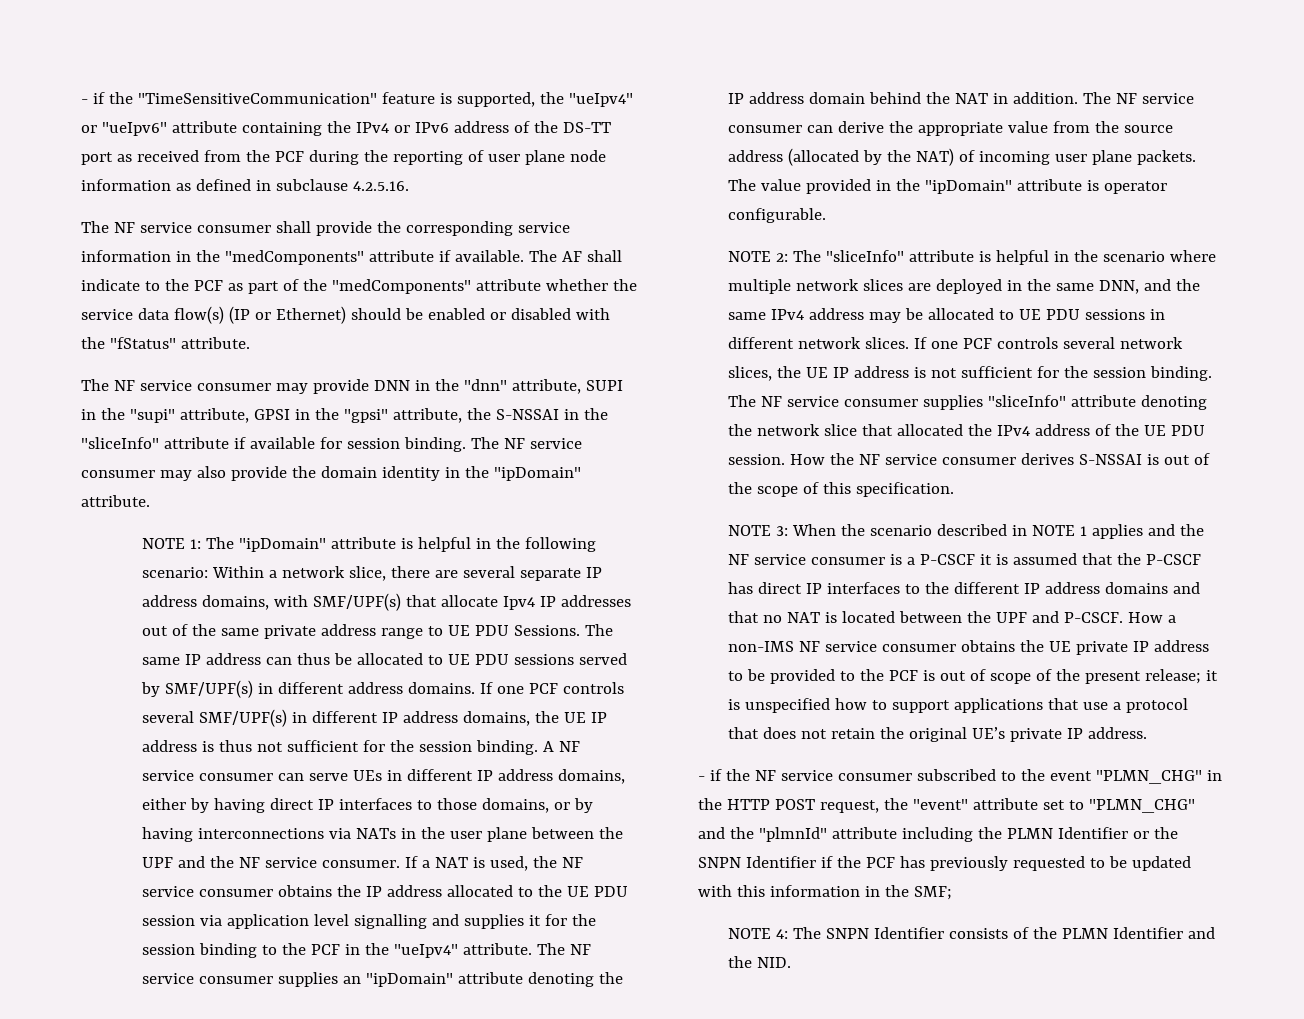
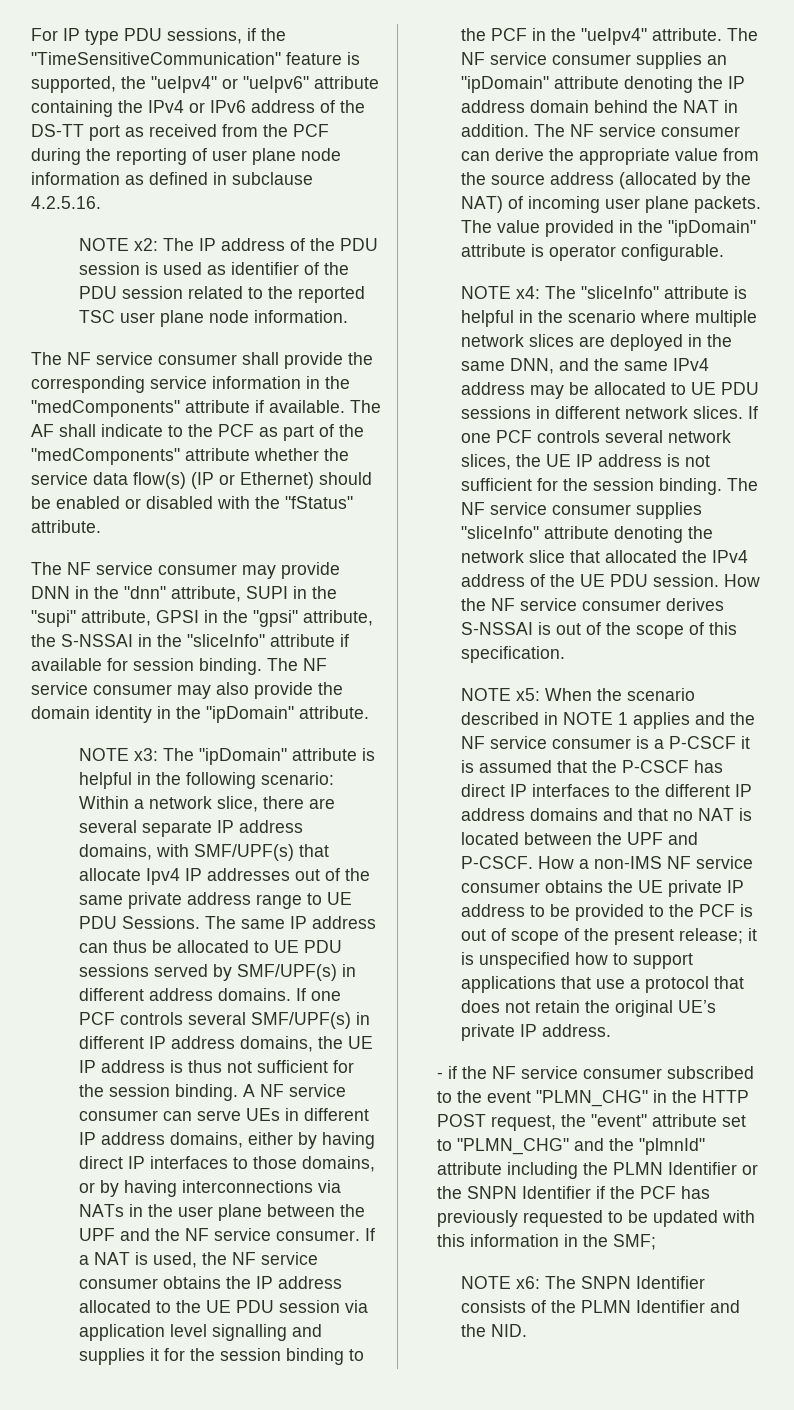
- - if the "TimeSensitiveCommunication" feature is supported, the "ueIpv4" or "ueIpv6" attribute containing the IPv4 or IPv6 address of the DS-TT port as received from the PCF during the reporting of user plane node information as defined in subclause 4.2.5.16.
+ For IP type PDU sessions, if the "TimeSensitiveCommunication" feature is supported, the "ueIpv4" or "ueIpv6" attribute containing the IPv4 or IPv6 address of the DS-TT port as received from the PCF during the reporting of user plane node information as defined in subclause 4.2.5.16.
+ NOTE x2: The IP address of the PDU session is used as identifier of the PDU session related to the reported TSC user plane node information.
- NOTE 1: The "ipDomain" attribute is helpful in the following scenario: Within a network slice, there are several separate IP address domains, with SMF/UPF(s) that allocate Ipv4 IP addresses out of the same private address range to UE PDU Sessions.
+ NOTE x3: The "ipDomain" attribute is helpful in the following scenario: Within a network slice, there are several separate IP address domains, with SMF/UPF(s) that allocate Ipv4 IP addresses out of the same private address range to UE PDU Sessions.
- NOTE 2: The "sliceInfo" attribute is helpful in the scenario where multiple network slices are deployed in the same DNN, and the same IPv4 address may be allocated to UE PDU sessions in different network slices.
+ NOTE x4: The "sliceInfo" attribute is helpful in the scenario where multiple network slices are deployed in the same DNN, and the same IPv4 address may be allocated to UE PDU sessions in different network slices.
- NOTE 3: When the scenario described in NOTE 1 applies and the NF service consumer is a P-CSCF it is assumed that the P-CSCF has direct IP interfaces to the different IP address domains and that no NAT is located between the UPF and P-CSCF.
+ NOTE x5: When the scenario described in NOTE 1 applies and the NF service consumer is a P-CSCF it is assumed that the P-CSCF has direct IP interfaces to the different IP address domains and that no NAT is located between the UPF and P-CSCF.
- NOTE 4: The SNPN Identifier consists of the PLMN Identifier and the NID.
+ NOTE x6: The SNPN Identifier consists of the PLMN Identifier and the NID.

